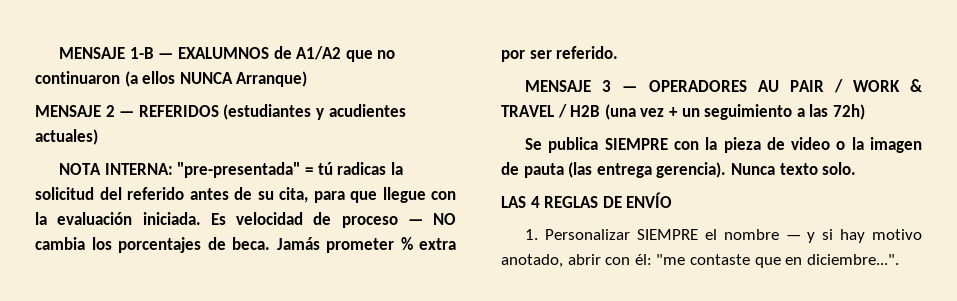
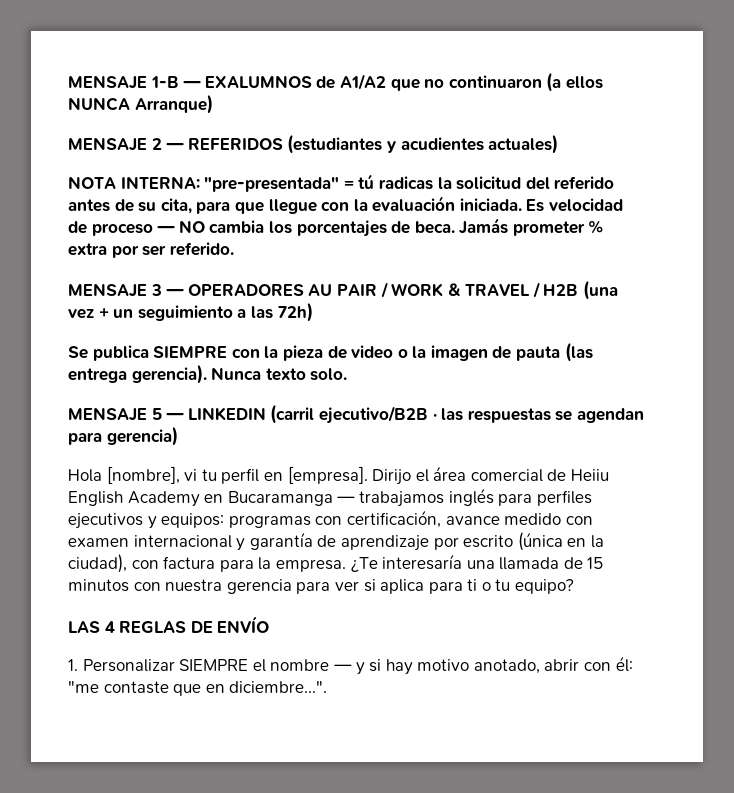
+ MENSAJE 5 — LINKEDIN (carril ejecutivo/B2B · las respuestas se agendan para gerencia)
+ Hola [nombre], vi tu perfil en [empresa]. Dirijo el área comercial de Heiiu English Academy en Bucaramanga — trabajamos inglés para perfiles ejecutivos y equipos: programas con certificación, avance medido con examen internacional y garantía de aprendizaje por escrito (única en la ciudad), con factura para la empresa. ¿Te interesaría una llamada de 15 minutos con nuestra gerencia para ver si aplica para ti o tu equipo?

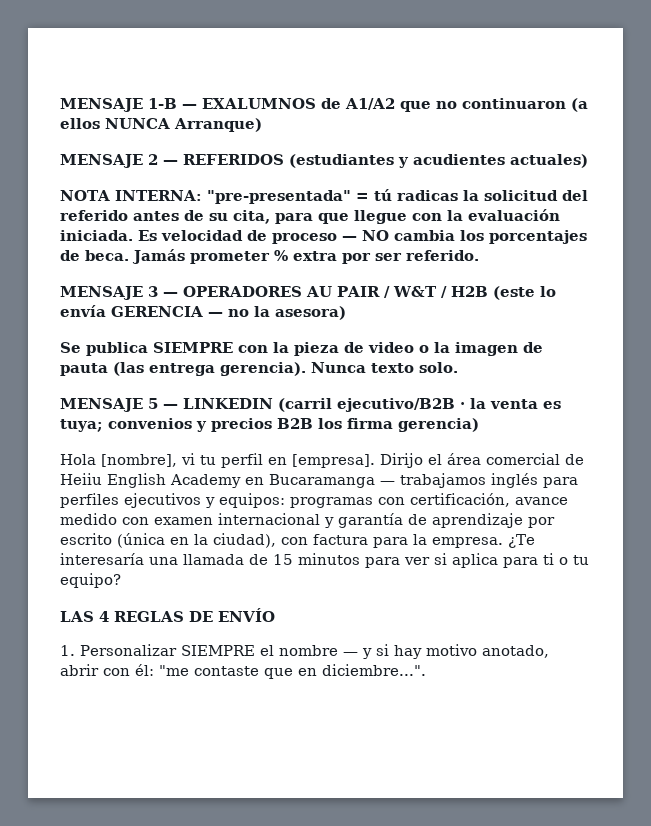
- MENSAJE 3 — OPERADORES AU PAIR / WORK & TRAVEL / H2B (una vez + un seguimiento a las 72h)
+ MENSAJE 3 — OPERADORES AU PAIR / W&T / H2B (este lo envía GERENCIA — no la asesora)
- MENSAJE 5 — LINKEDIN (carril ejecutivo/B2B · las respuestas se agendan para gerencia)
+ MENSAJE 5 — LINKEDIN (carril ejecutivo/B2B · la venta es tuya; convenios y precios B2B los firma gerencia)
- ¿Te interesaría una llamada de 15 minutos con nuestra gerencia para ver si aplica para ti o tu equipo?
+ ¿Te interesaría una llamada de 15 minutos para ver si aplica para ti o tu equipo?

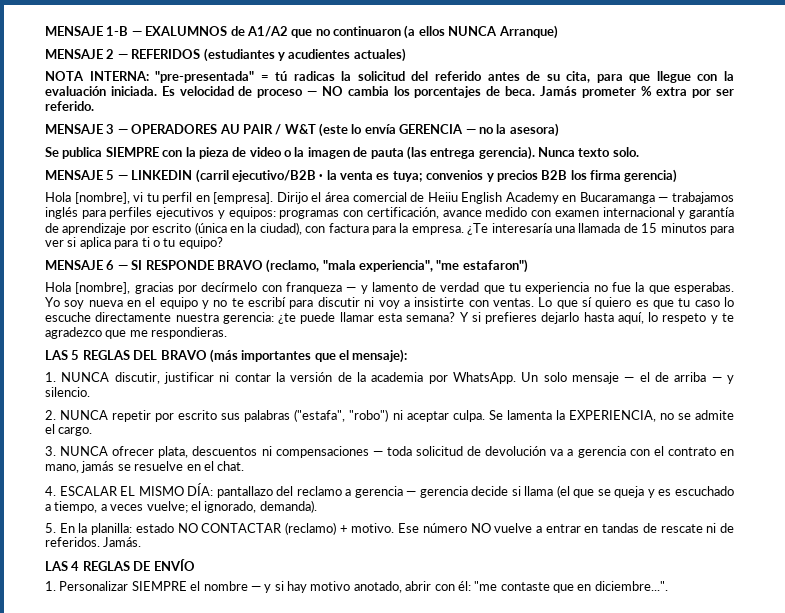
- MENSAJE 3 — OPERADORES AU PAIR / W&T / H2B (este lo envía GERENCIA — no la asesora)
+ MENSAJE 3 — OPERADORES AU PAIR / W&T (este lo envía GERENCIA — no la asesora)
+ MENSAJE 6 — SI RESPONDE BRAVO (reclamo, "mala experiencia", "me estafaron")
+ Hola [nombre], gracias por decírmelo con franqueza — y lamento de verdad que tu experiencia no fue la que esperabas. Yo soy nueva en el equipo y no te escribí para discutir ni voy a insistirte con ventas. Lo que sí quiero es que tu caso lo escuche directamente nuestra gerencia: ¿te puede llamar esta semana? Y si prefieres dejarlo hasta aquí, lo respeto y te agradezco que me respondieras.
+ LAS 5 REGLAS DEL BRAVO (más importantes que el mensaje):
+ 1. NUNCA discutir, justificar ni contar la versión de la academia por WhatsApp. Un solo mensaje — el de arriba — y silencio.
+ 2. NUNCA repetir por escrito sus palabras ("estafa", "robo") ni aceptar culpa. Se lamenta la EXPERIENCIA, no se admite el cargo.
+ 3. NUNCA ofrecer plata, descuentos ni compensaciones — toda solicitud de devolución va a gerencia con el contrato en mano, jamás se resuelve en el chat.
+ 4. ESCALAR EL MISMO DÍA: pantallazo del reclamo a gerencia — gerencia decide si llama (el que se queja y es escuchado a tiempo, a veces vuelve; el ignorado, demanda).
+ 5. En la planilla: estado NO CONTACTAR (reclamo) + motivo. Ese número NO vuelve a entrar en tandas de rescate ni de referidos. Jamás.

